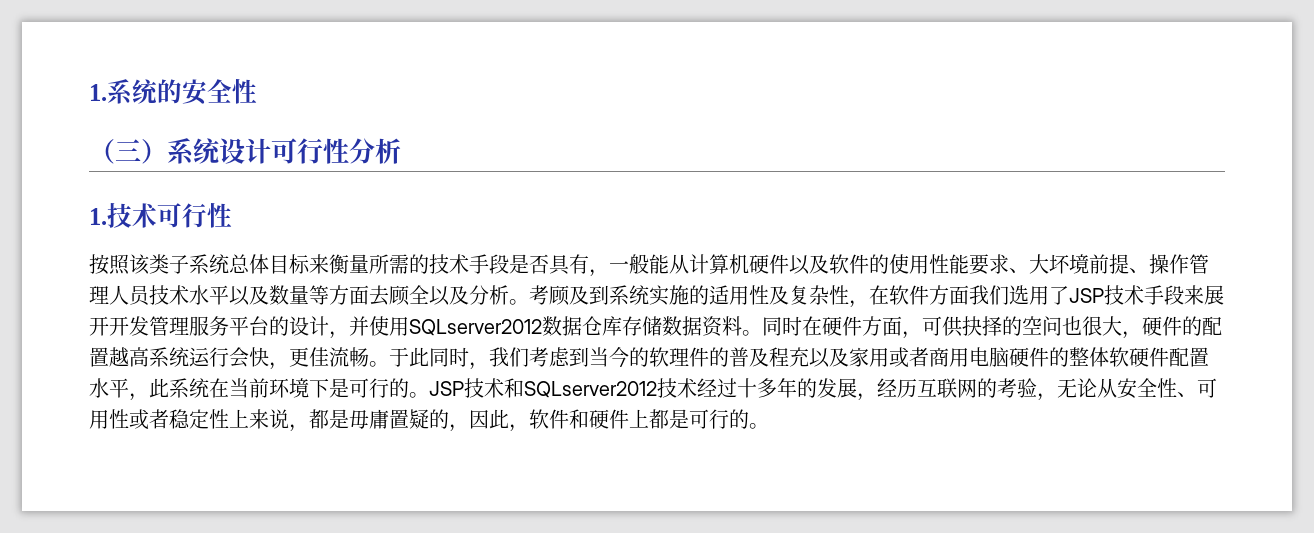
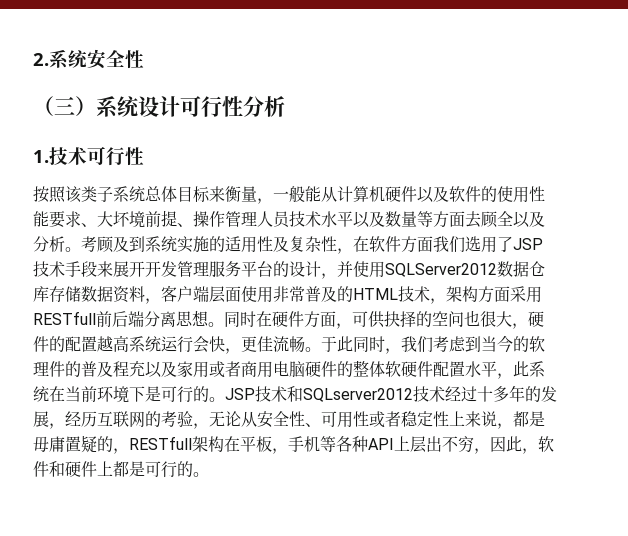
- 1.系统的安全性
+ 2.系统安全性
- 按照该类子系统总体目标来衡量所需的技术手段是否具有，一般能从计算机硬件以及软件的使用性能要求、大坏境前提、操作管理人员技术水平以及数量等方面去顾全以及分析。
+ 按照该类子系统总体目标来衡量，一般能从计算机硬件以及软件的使用性能要求、大坏境前提、操作管理人员技术水平以及数量等方面去顾全以及分析。
- 考顾及到系统实施的适用性及复杂性，在软件方面我们选用了JSP技术手段来展开开发管理服务平台的设计，并使用SQLserver2012数据仓库存储数据资料。
+ 考顾及到系统实施的适用性及复杂性，在软件方面我们选用了JSP技术手段来展开开发管理服务平台的设计，并使用SQLServer2012数据仓库存储数据资料，客户端层面使用非常普及的HTML技术，架构方面采用RESTfull前后端分离思想。
- JSP技术和SQLserver2012技术经过十多年的发展，经历互联网的考验，无论从安全性、可用性或者稳定性上来说，都是毋庸置疑的，因此，软件和硬件上都是可行的。
+ JSP技术和SQLserver2012技术经过十多年的发展，经历互联网的考验，无论从安全性、可用性或者稳定性上来说，都是毋庸置疑的，RESTfull架构在平板，手机等各种API上层出不穷，因此，软件和硬件上都是可行的。

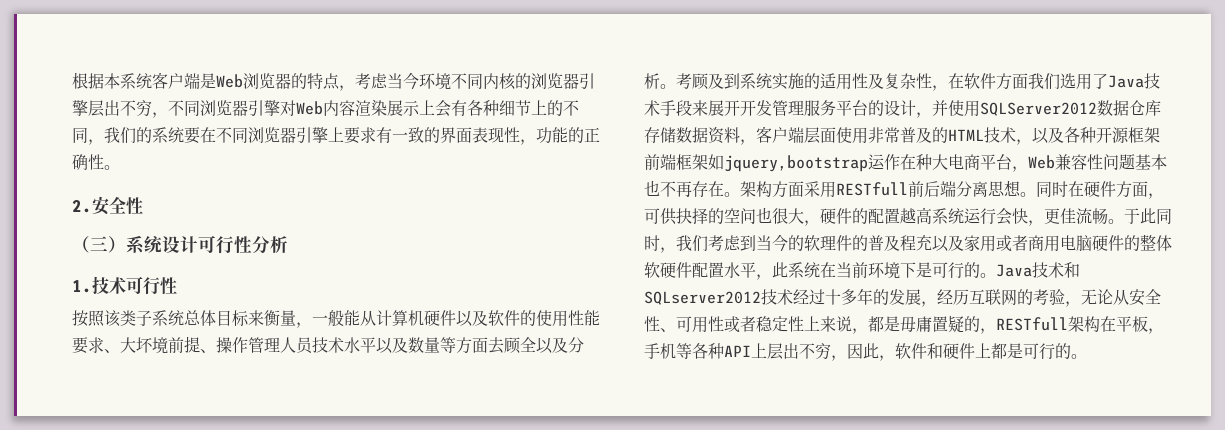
- 2.系统安全性
+ 根据本系统客户端是Web浏览器的特点，考虑当今环境不同内核的浏览器引擎层出不穷，不同浏览器引擎对Web内容渲染展示上会有各种细节上的不同，我们的系统要在不同浏览器引擎上要求有一致的界面表现性，功能的正确性。
+ 2.安全性
- 考顾及到系统实施的适用性及复杂性，在软件方面我们选用了JSP技术手段来展开开发管理服务平台的设计，并使用SQLServer2012数据仓库存储数据资料，客户端层面使用非常普及的HTML技术，架构方面采用RESTfull前后端分离思想。
+ 考顾及到系统实施的适用性及复杂性，在软件方面我们选用了Java技术手段来展开开发管理服务平台的设计，并使用SQLServer2012数据仓库存储数据资料，客户端层面使用非常普及的HTML技术，以及各种开源框架前端框架如jquery,bootstrap运作在种大电商平台，Web兼容性问题基本也不再存在。架构方面采用RESTfull前后端分离思想。
- JSP技术和SQLserver2012技术经过十多年的发展，经历互联网的考验，无论从安全性、可用性或者稳定性上来说，都是毋庸置疑的，RESTfull架构在平板，手机等各种API上层出不穷，因此，软件和硬件上都是可行的。
+ Java技术和SQLserver2012技术经过十多年的发展，经历互联网的考验，无论从安全性、可用性或者稳定性上来说，都是毋庸置疑的，RESTfull架构在平板，手机等各种API上层出不穷，因此，软件和硬件上都是可行的。

